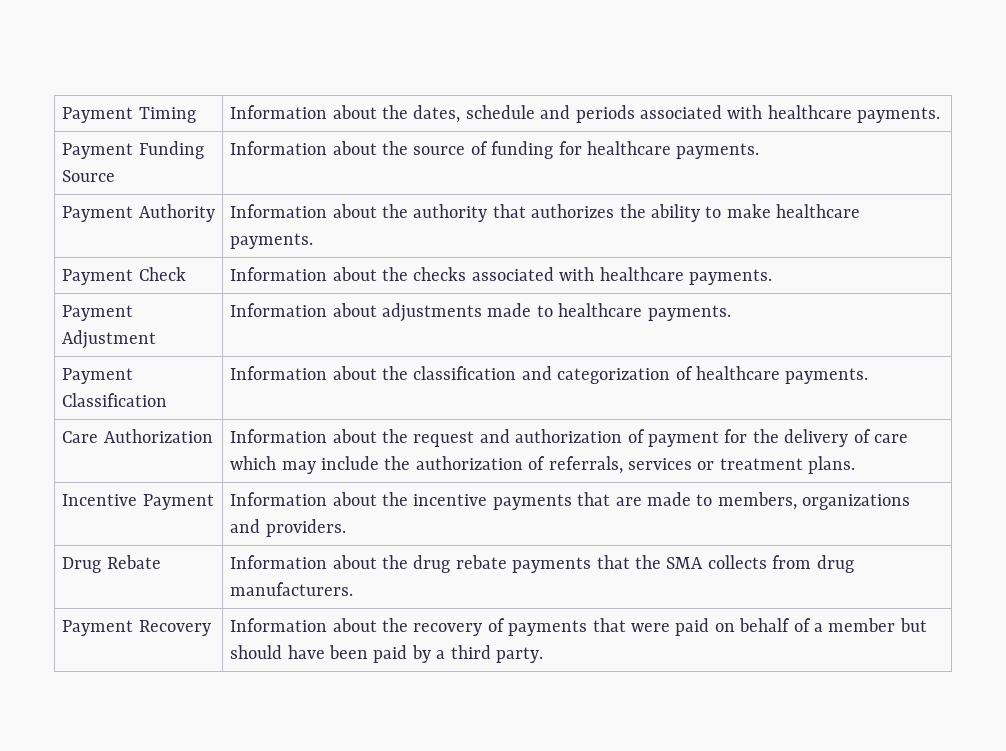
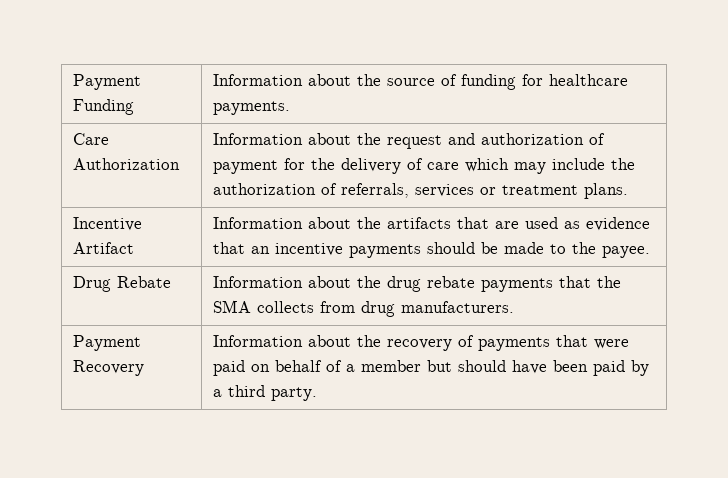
- Payment Timing | Information about the dates, schedule and periods associated with healthcare payments.
- Payment Funding Source | Information about the source of funding for healthcare payments.
+ Payment Funding | Information about the source of funding for healthcare payments.
- Payment Authority | Information about the authority that authorizes the ability to make healthcare payments.
- Payment Check | Information about the checks associated with healthcare payments.
- Payment Adjustment | Information about adjustments made to healthcare payments.
- Payment Classification | Information about the classification and categorization of healthcare payments.
- Incentive Payment | Information about the incentive payments that are made to members, organizations and providers.
+ Incentive Artifact | Information about the artifacts that are used as evidence that an incentive payments should be made to the payee.

